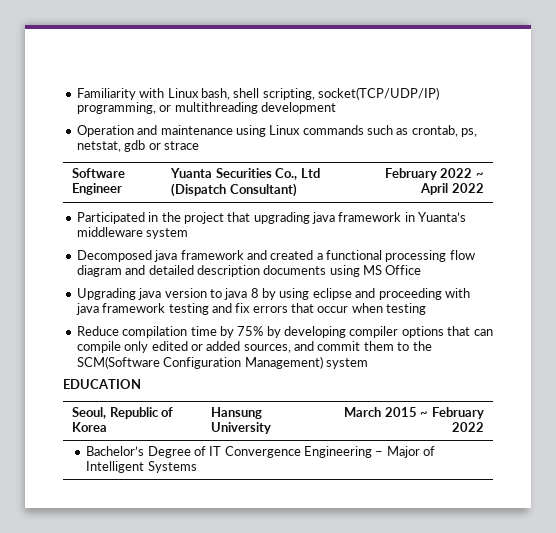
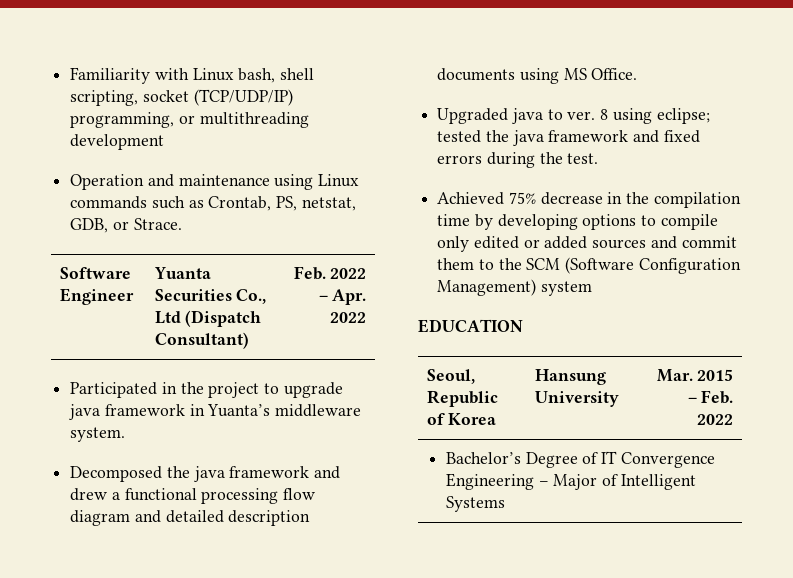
- Familiarity with Linux bash, shell scripting, socket(TCP/UDP/IP) programming, or multithreading development
+ Familiarity with Linux bash, shell scripting, socket (TCP/UDP/IP) programming, or multithreading development
- Operation and maintenance using Linux commands such as crontab, ps, netstat, gdb or strace
+ Operation and maintenance using Linux commands such as Crontab, PS, netstat, GDB, or Strace.
- Software Engineer | Yuanta Securities Co., Ltd (Dispatch Consultant) | February 2022 ~ April 2022
+ Software Engineer | Yuanta Securities Co., Ltd (Dispatch Consultant) | Feb. 2022 – Apr. 2022
- Participated in the project that upgrading java framework in Yuanta’s middleware system
+ Participated in the project to upgrade java framework in Yuanta’s middleware system.
- Decomposed java framework and created a functional processing flow diagram and detailed description documents using MS Office
- Upgrading java version to java 8 by using eclipse and proceeding with java framework testing and fix errors that occur when testing
- Reduce compilation time by 75% by developing compiler options that can compile only edited or added sources, and commit them to the SCM(Software Configuration Management) system
+ Decomposed the java framework and drew a functional processing flow diagram and detailed description documents using MS Office.
+ Upgraded java to ver. 8 using eclipse; tested the java framework and fixed errors during the test.
+ Achieved 75% decrease in the compilation time by developing options to compile only edited or added sources and commit them to the SCM (Software Configuration Management) system
- Seoul, Republic of Korea | Hansung University | March 2015 ~ February 2022
+ Seoul, Republic of Korea | Hansung University | Mar. 2015 – Feb. 2022

